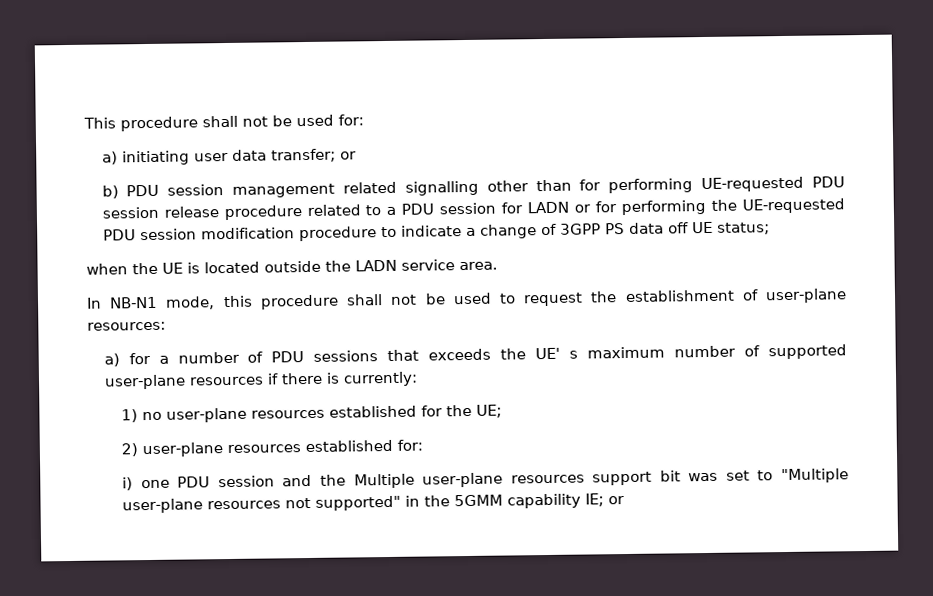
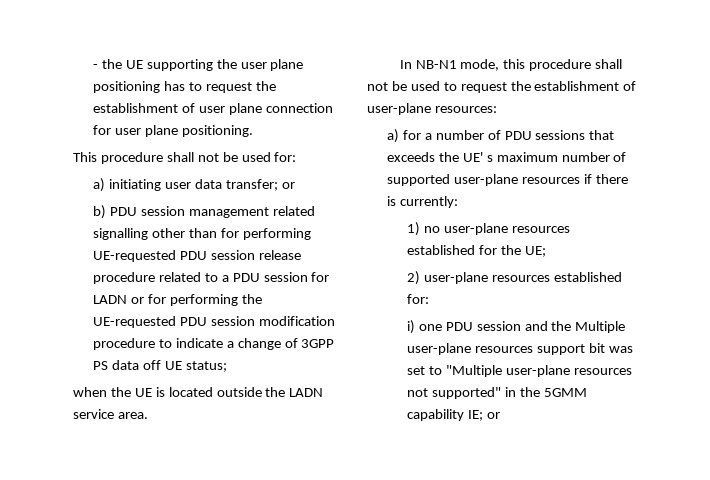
+ - the UE supporting the user plane positioning has to request the establishment of user plane connection for user plane positioning.

